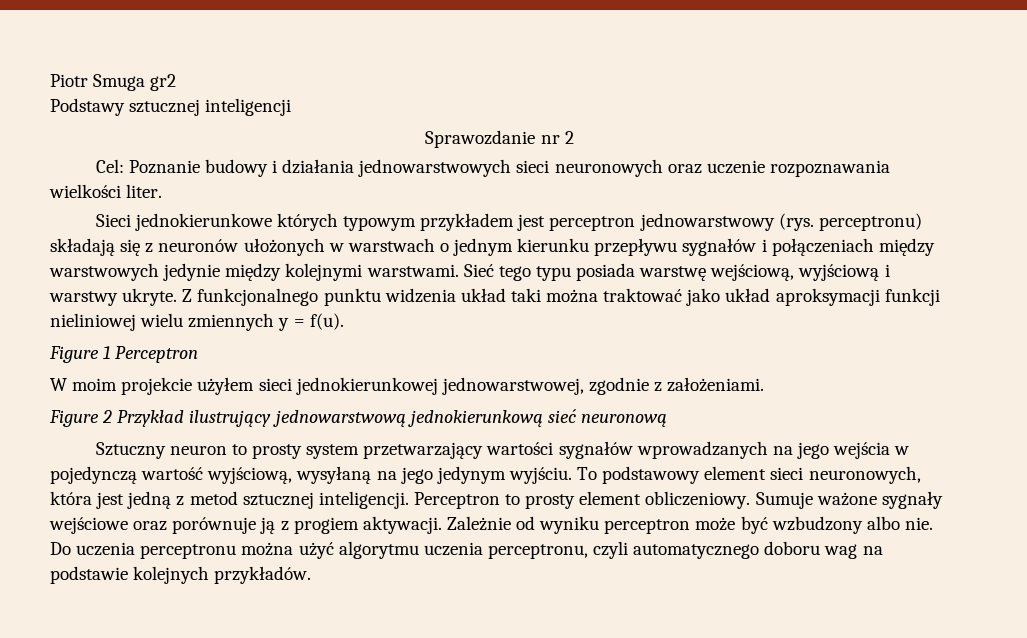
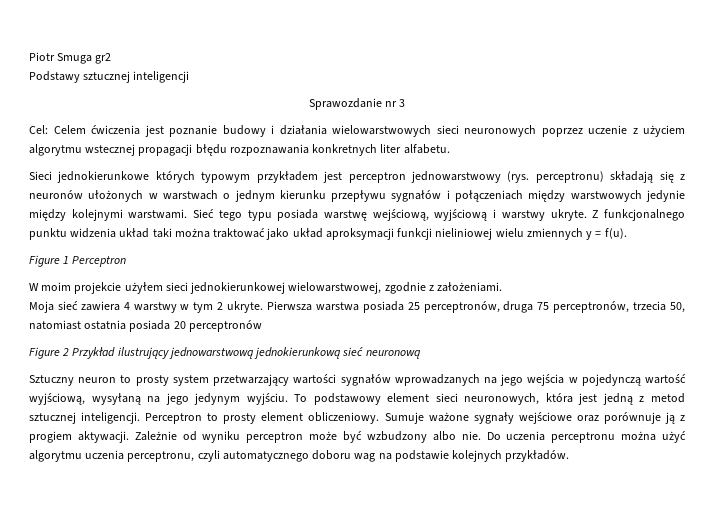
- Sprawozdanie nr 2
+ Sprawozdanie nr 3
- Cel: Poznanie budowy i działania jednowarstwowych sieci neuronowych oraz uczenie rozpoznawania wielkości liter.
+ Cel: Celem ćwiczenia jest poznanie budowy i działania wielowarstwowych sieci neuronowych poprzez uczenie z użyciem algorytmu wstecznej propagacji błędu rozpoznawania konkretnych liter alfabetu.
- W moim projekcie użyłem sieci jednokierunkowej jednowarstwowej, zgodnie z założeniami.
+ W moim projekcie użyłem sieci jednokierunkowej wielowarstwowej, zgodnie z założeniami.
+ Moja sieć zawiera 4 warstwy w tym 2 ukryte. Pierwsza warstwa posiada 25 perceptronów, druga 75 perceptronów, trzecia 50, natomiast ostatnia posiada 20 perceptronów

